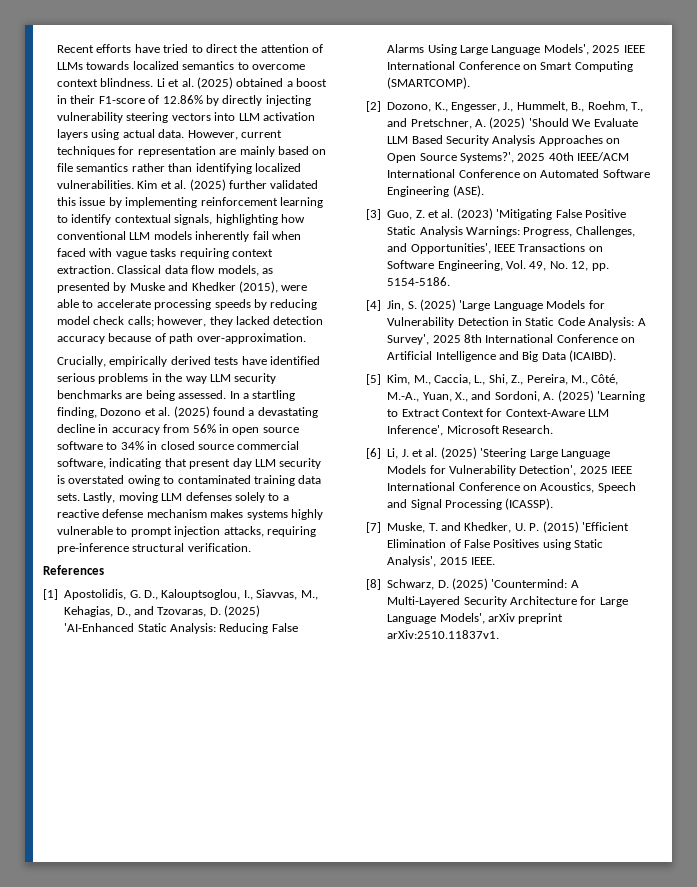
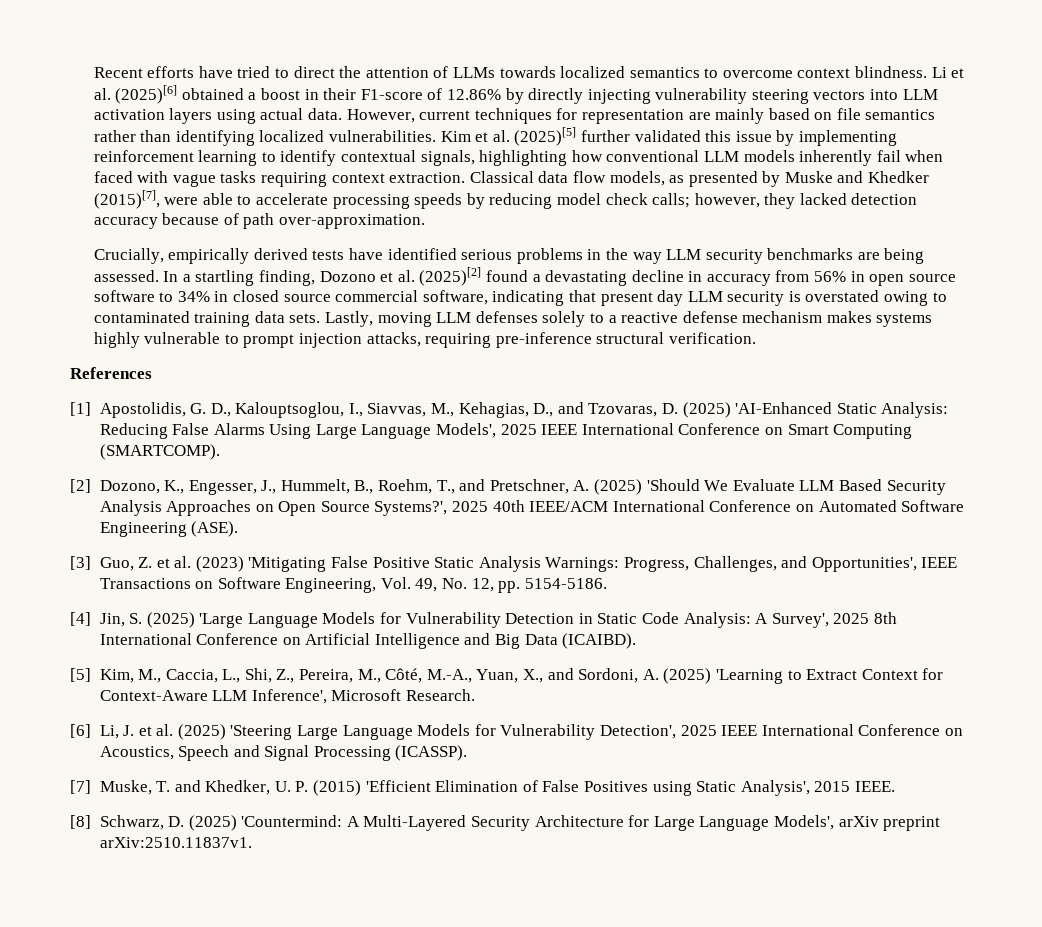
- Li et al. (2025) obtained a boost in their F1-score of 12.86% by directly injecting vulnerability steering vectors into LLM activation layers using actual data.
+ Li et al. (2025)[6] obtained a boost in their F1-score of 12.86% by directly injecting vulnerability steering vectors into LLM activation layers using actual data.
- Kim et al. (2025) further validated this issue by implementing reinforcement learning to identify contextual signals, highlighting how conventional LLM models inherently fail when faced with vague tasks requiring context extraction.
+ Kim et al. (2025)[5] further validated this issue by implementing reinforcement learning to identify contextual signals, highlighting how conventional LLM models inherently fail when faced with vague tasks requiring context extraction.
- Classical data flow models, as presented by Muske and Khedker (2015), were able to accelerate processing speeds by reducing model check calls; however, they lacked detection accuracy because of path over-approximation.
+ Classical data flow models, as presented by Muske and Khedker (2015)[7], were able to accelerate processing speeds by reducing model check calls; however, they lacked detection accuracy because of path over-approximation.
- In a startling finding, Dozono et al. (2025) found a devastating decline in accuracy from 56% in open source software to 34% in closed source commercial software, indicating that present day LLM security is overstated owing to contaminated training data sets.
+ In a startling finding, Dozono et al. (2025)[2] found a devastating decline in accuracy from 56% in open source software to 34% in closed source commercial software, indicating that present day LLM security is overstated owing to contaminated training data sets.

